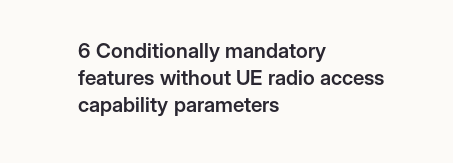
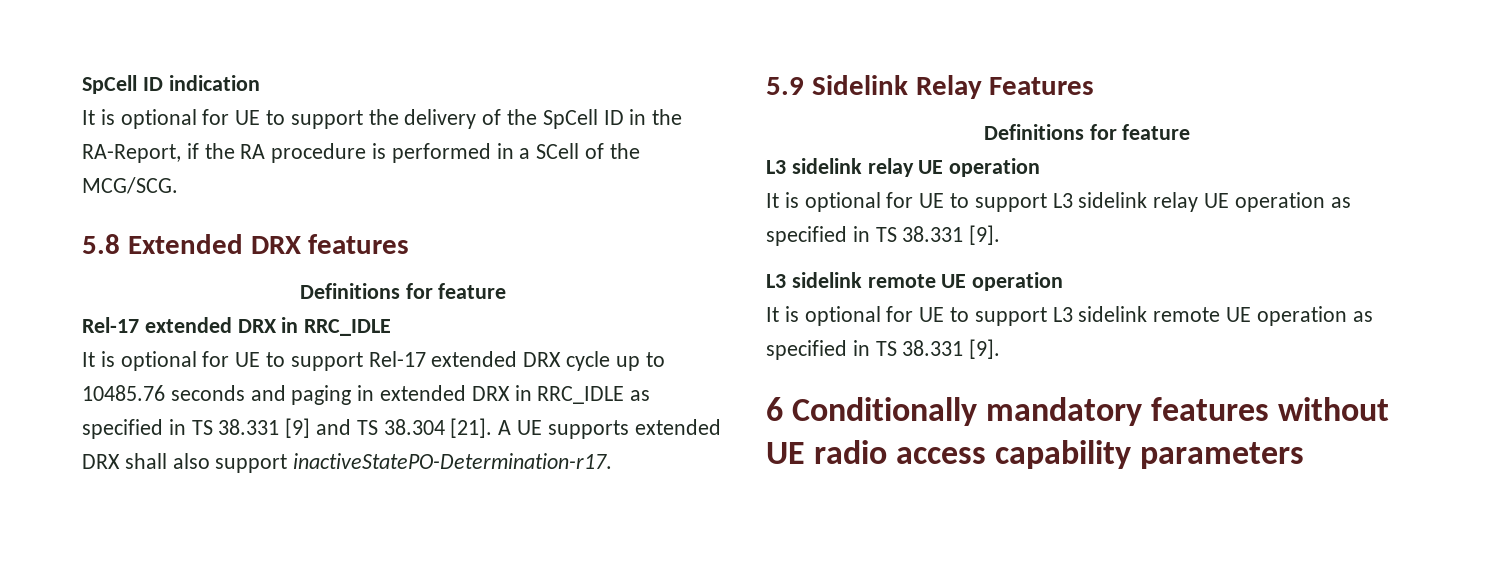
+ SpCell ID indication
+ It is optional for UE to support the delivery of the SpCell ID in the RA-Report, if the RA procedure is performed in a SCell of the MCG/SCG.
+ 5.8 Extended DRX features
+ Definitions for feature
+ Rel-17 extended DRX in RRC_IDLE
+ It is optional for UE to support Rel-17 extended DRX cycle up to 10485.76 seconds and paging in extended DRX in RRC_IDLE as specified in TS 38.331 [9] and TS 38.304 [21]. A UE supports extended DRX shall also support inactiveStatePO-Determination-r17.
+ 5.9 Sidelink Relay Features
+ Definitions for feature
+ L3 sidelink relay UE operation
+ It is optional for UE to support L3 sidelink relay UE operation as specified in TS 38.331 [9].
+ L3 sidelink remote UE operation
+ It is optional for UE to support L3 sidelink remote UE operation as specified in TS 38.331 [9].

